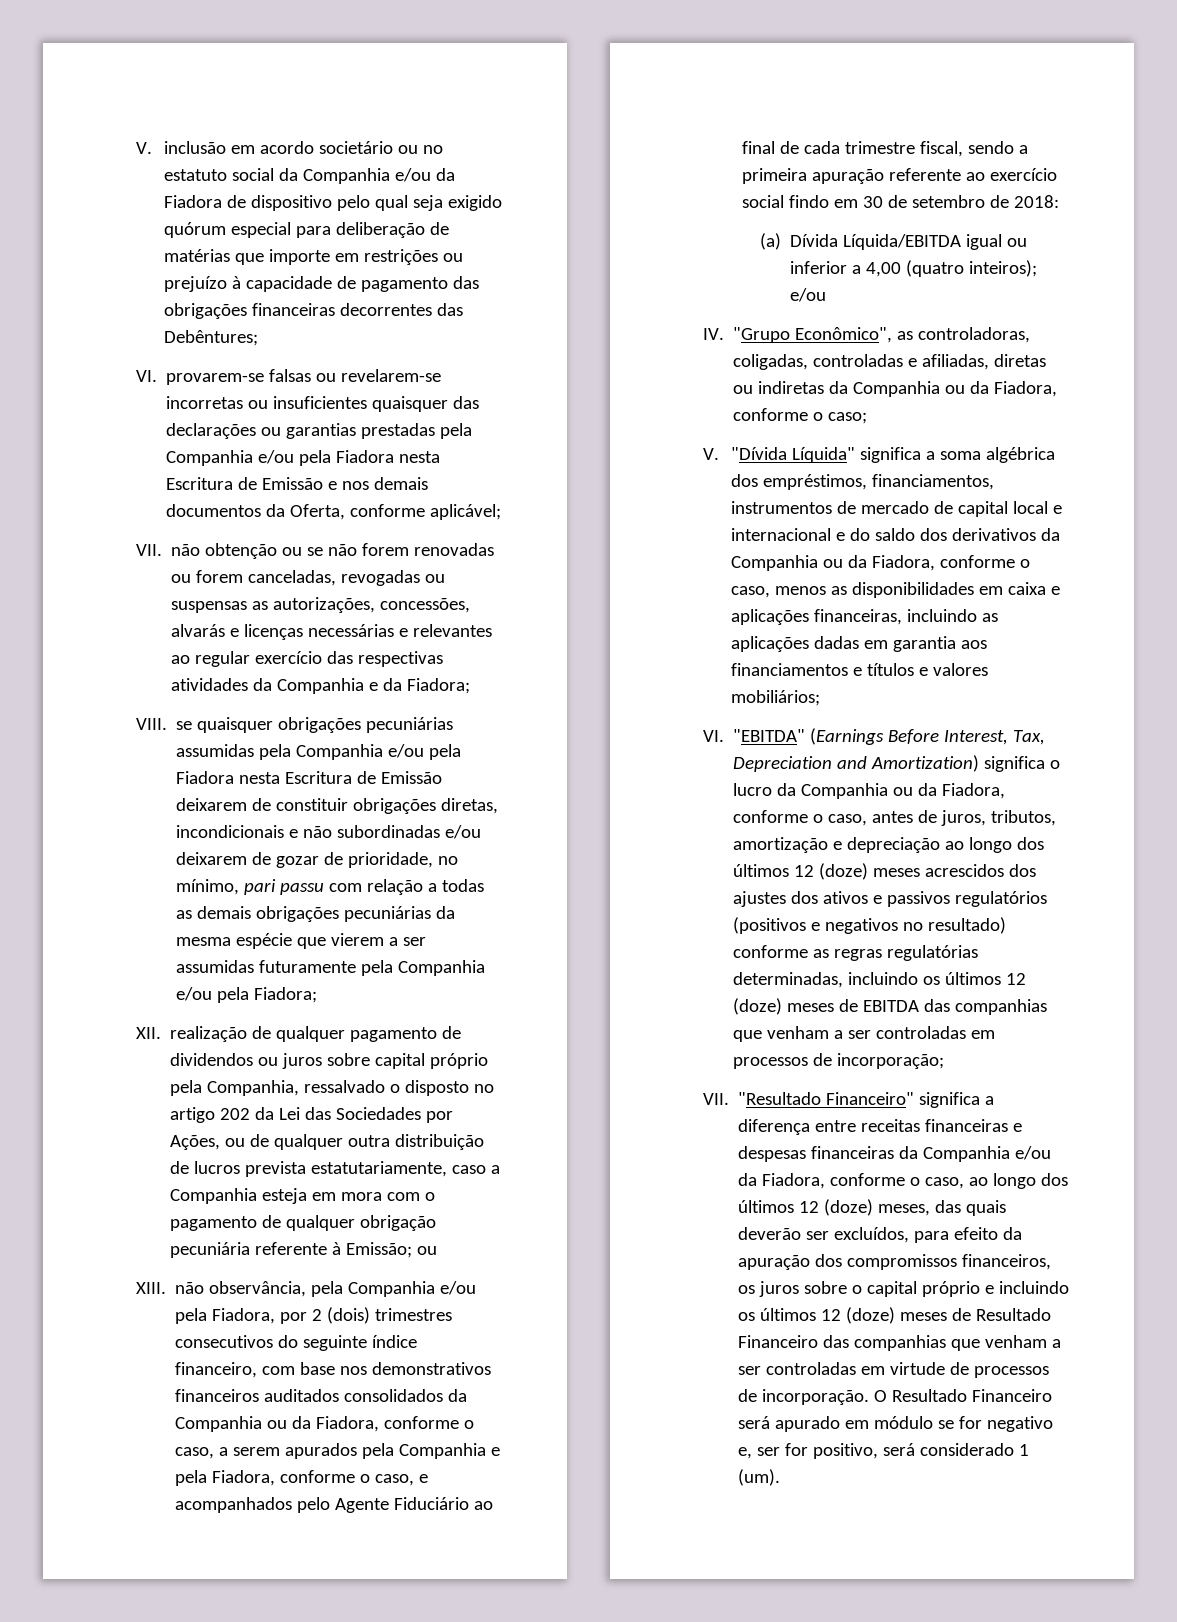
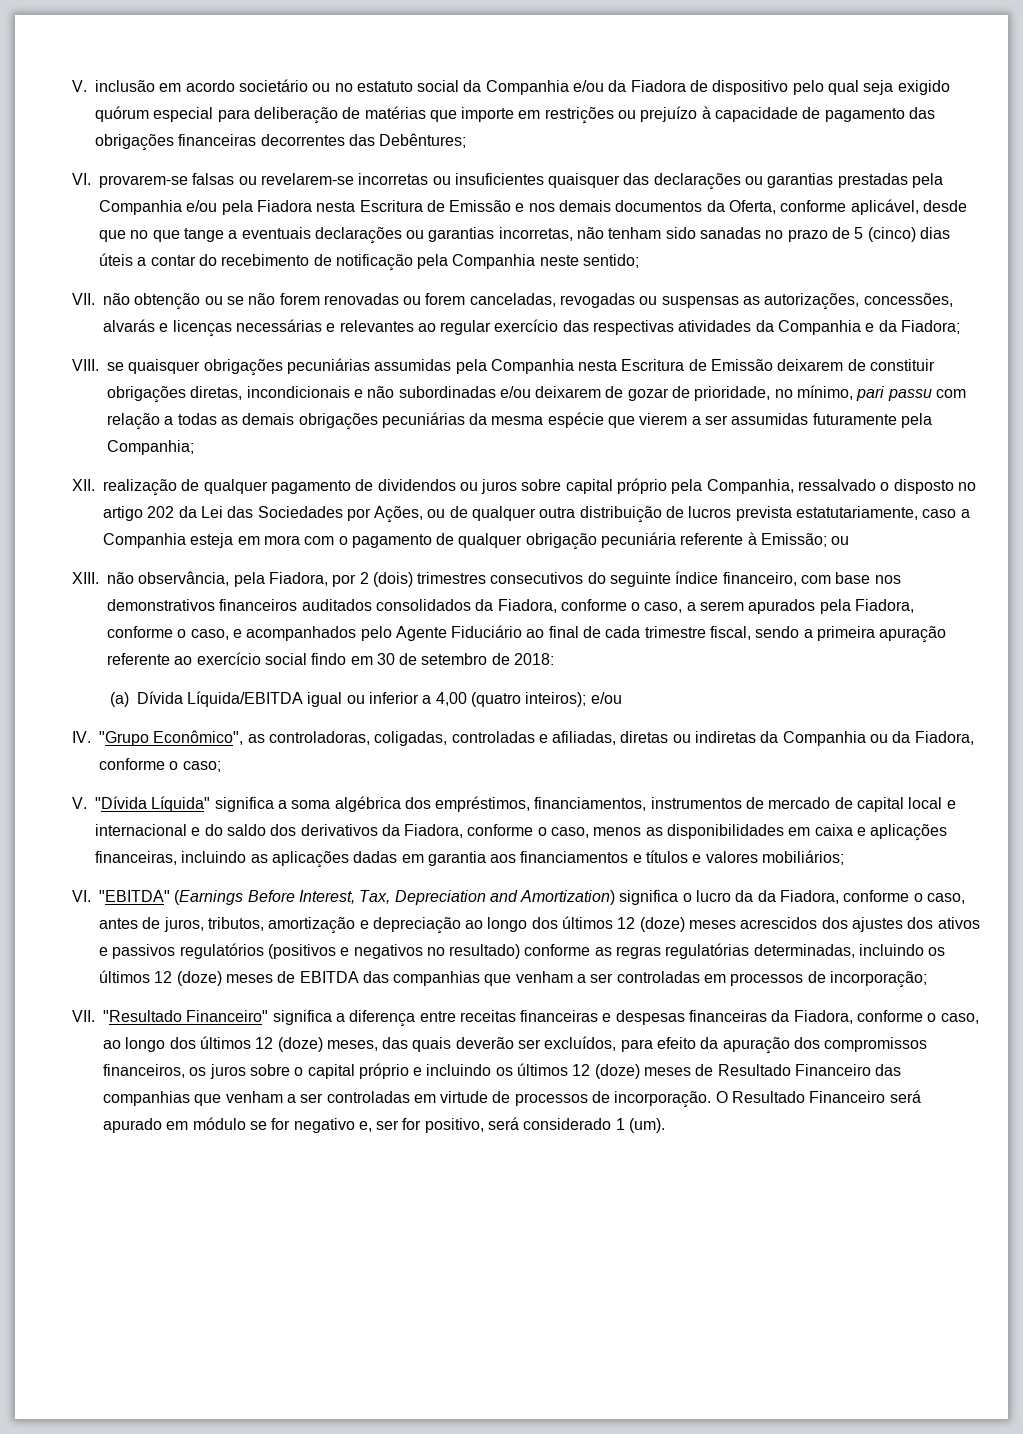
- VI. provarem-se falsas ou revelarem-se incorretas ou insuficientes quaisquer das declarações ou garantias prestadas pela Companhia e/ou pela Fiadora nesta Escritura de Emissão e nos demais documentos da Oferta, conforme aplicável;
+ VI. provarem-se falsas ou revelarem-se incorretas ou insuficientes quaisquer das declarações ou garantias prestadas pela Companhia e/ou pela Fiadora nesta Escritura de Emissão e nos demais documentos da Oferta, conforme aplicável, desde que no que tange a eventuais declarações ou garantias incorretas, não tenham sido sanadas no prazo de 5 (cinco) dias úteis a contar do recebimento de notificação pela Companhia neste sentido;
- VIII. se quaisquer obrigações pecuniárias assumidas pela Companhia e/ou pela Fiadora nesta Escritura de Emissão deixarem de constituir obrigações diretas, incondicionais e não subordinadas e/ou deixarem de gozar de prioridade, no mínimo, pari passu com relação a todas as demais obrigações pecuniárias da mesma espécie que vierem a ser assumidas futuramente pela Companhia e/ou pela Fiadora;
+ VIII. se quaisquer obrigações pecuniárias assumidas pela Companhia nesta Escritura de Emissão deixarem de constituir obrigações diretas, incondicionais e não subordinadas e/ou deixarem de gozar de prioridade, no mínimo, pari passu com relação a todas as demais obrigações pecuniárias da mesma espécie que vierem a ser assumidas futuramente pela Companhia;
- XIII. não observância, pela Companhia e/ou pela Fiadora, por 2 (dois) trimestres consecutivos do seguinte índice financeiro, com base nos demonstrativos financeiros auditados consolidados da Companhia ou da Fiadora, conforme o caso, a serem apurados pela Companhia e pela Fiadora, conforme o caso, e acompanhados pelo Agente Fiduciário ao final de cada trimestre fiscal, sendo a primeira apuração referente ao exercício social findo em 30 de setembro de 2018:
+ XIII. não observância, pela Fiadora, por 2 (dois) trimestres consecutivos do seguinte índice financeiro, com base nos demonstrativos financeiros auditados consolidados da Fiadora, conforme o caso, a serem apurados pela Fiadora, conforme o caso, e acompanhados pelo Agente Fiduciário ao final de cada trimestre fiscal, sendo a primeira apuração referente ao exercício social findo em 30 de setembro de 2018:
- V. "Dívida Líquida" significa a soma algébrica dos empréstimos, financiamentos, instrumentos de mercado de capital local e internacional e do saldo dos derivativos da Companhia ou da Fiadora, conforme o caso, menos as disponibilidades em caixa e aplicações financeiras, incluindo as aplicações dadas em garantia aos financiamentos e títulos e valores mobiliários;
+ V. "Dívida Líquida" significa a soma algébrica dos empréstimos, financiamentos, instrumentos de mercado de capital local e internacional e do saldo dos derivativos da Fiadora, conforme o caso, menos as disponibilidades em caixa e aplicações financeiras, incluindo as aplicações dadas em garantia aos financiamentos e títulos e valores mobiliários;
- VI. "EBITDA" (Earnings Before Interest, Tax, Depreciation and Amortization) significa o lucro da Companhia ou da Fiadora, conforme o caso, antes de juros, tributos, amortização e depreciação ao longo dos últimos 12 (doze) meses acrescidos dos ajustes dos ativos e passivos regulatórios (positivos e negativos no resultado) conforme as regras regulatórias determinadas, incluindo os últimos 12 (doze) meses de EBITDA das companhias que venham a ser controladas em processos de incorporação;
+ VI. "EBITDA" (Earnings Before Interest, Tax, Depreciation and Amortization) significa o lucro da da Fiadora, conforme o caso, antes de juros, tributos, amortização e depreciação ao longo dos últimos 12 (doze) meses acrescidos dos ajustes dos ativos e passivos regulatórios (positivos e negativos no resultado) conforme as regras regulatórias determinadas, incluindo os últimos 12 (doze) meses de EBITDA das companhias que venham a ser controladas em processos de incorporação;
- VII. "Resultado Financeiro" significa a diferença entre receitas financeiras e despesas financeiras da Companhia e/ou da Fiadora, conforme o caso, ao longo dos últimos 12 (doze) meses, das quais deverão ser excluídos, para efeito da apuração dos compromissos financeiros, os juros sobre o capital próprio e incluindo os últimos 12 (doze) meses de Resultado Financeiro das companhias que venham a ser controladas em virtude de processos de incorporação.
+ VII. "Resultado Financeiro" significa a diferença entre receitas financeiras e despesas financeiras da Fiadora, conforme o caso, ao longo dos últimos 12 (doze) meses, das quais deverão ser excluídos, para efeito da apuração dos compromissos financeiros, os juros sobre o capital próprio e incluindo os últimos 12 (doze) meses de Resultado Financeiro das companhias que venham a ser controladas em virtude de processos de incorporação.

